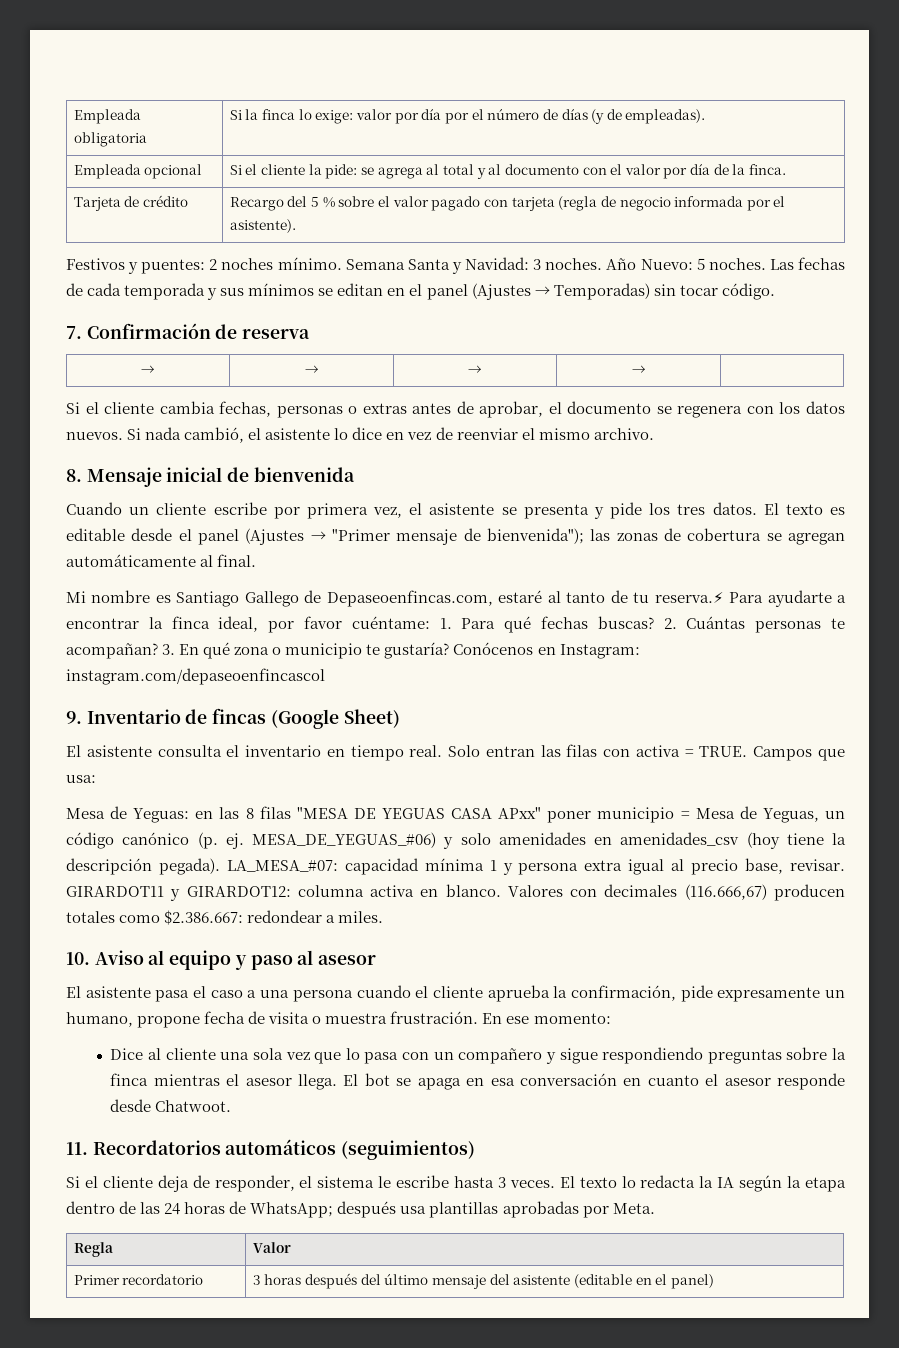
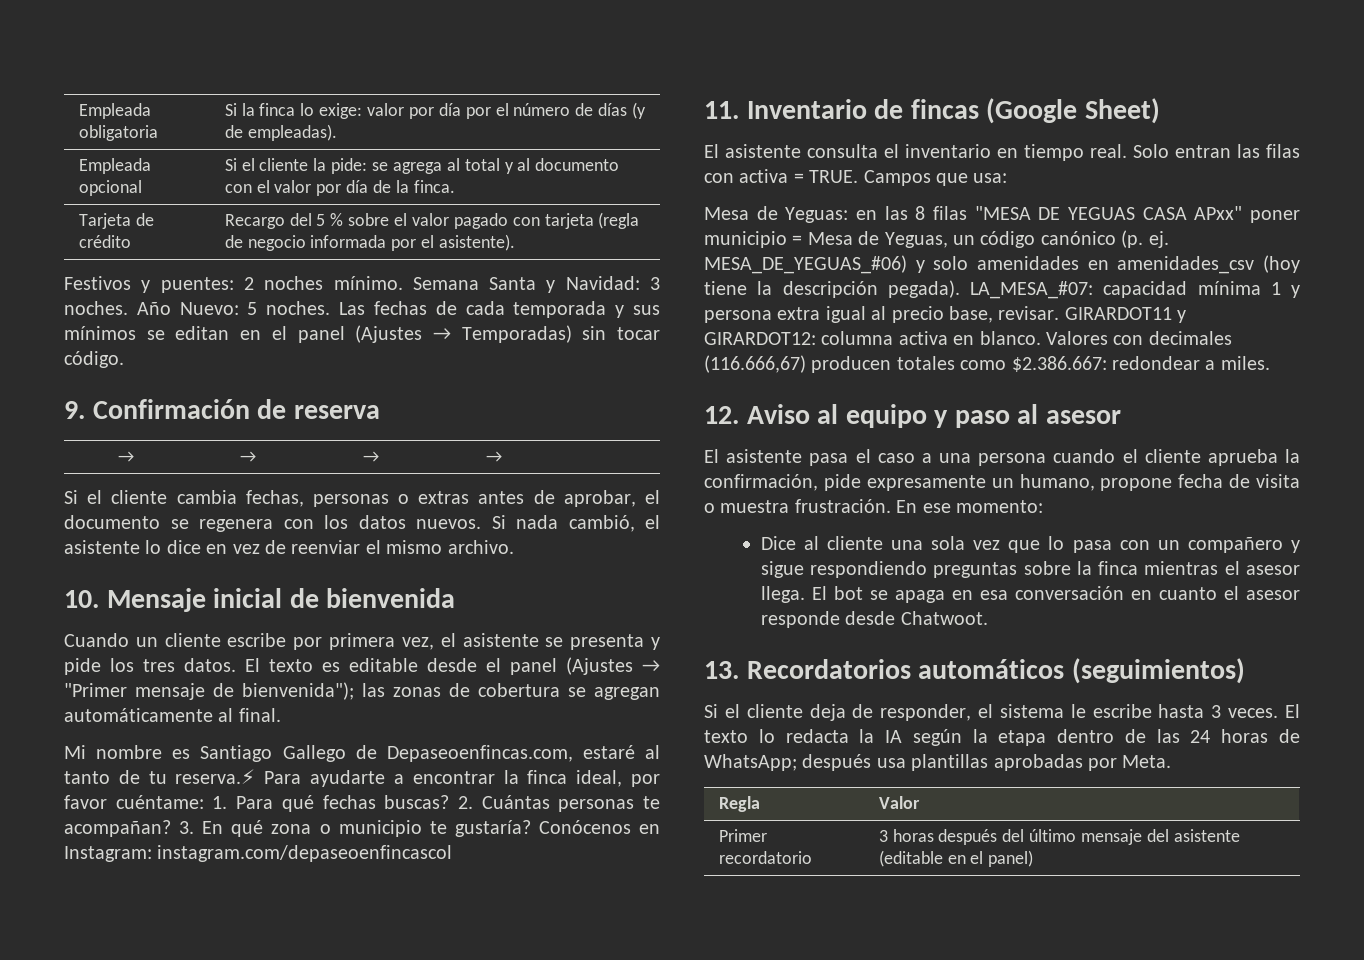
- 7. Confirmación de reserva
+ 9. Confirmación de reserva
- 8. Mensaje inicial de bienvenida
+ 10. Mensaje inicial de bienvenida
- 9. Inventario de fincas (Google Sheet)
+ 11. Inventario de fincas (Google Sheet)
- 10. Aviso al equipo y paso al asesor
+ 12. Aviso al equipo y paso al asesor
- 11. Recordatorios automáticos (seguimientos)
+ 13. Recordatorios automáticos (seguimientos)

